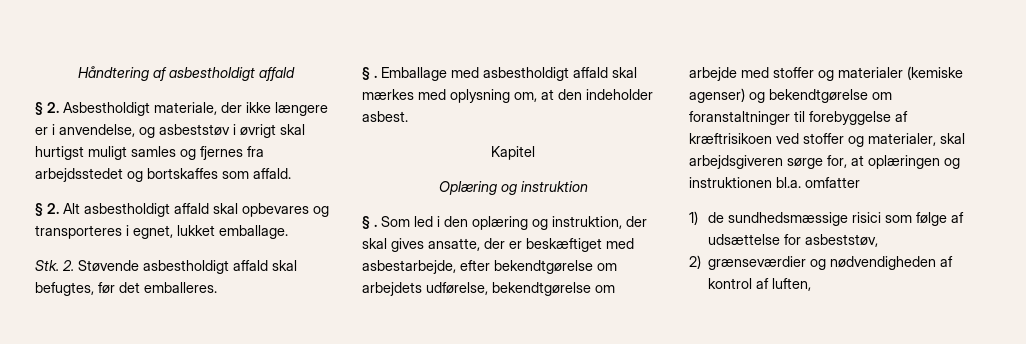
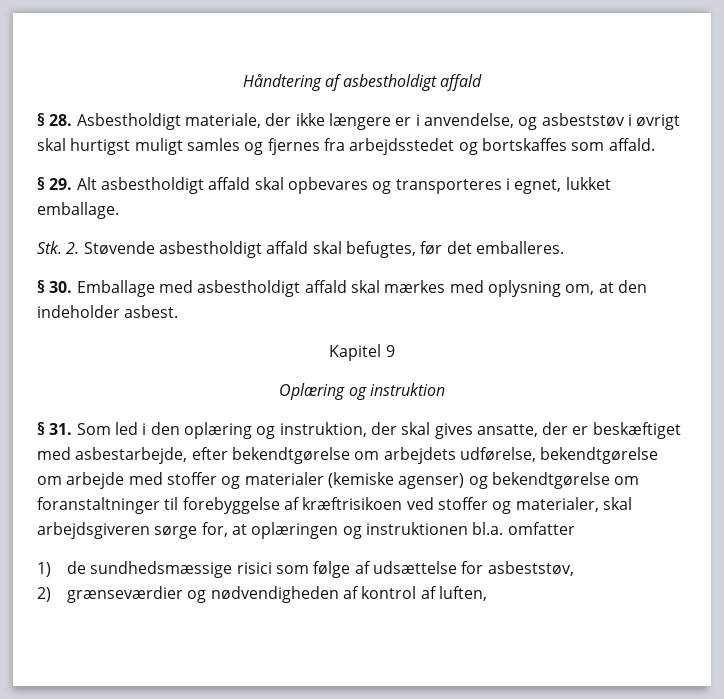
- § 2. Asbestholdigt materiale, der ikke længere er i anvendelse, og asbeststøv i øvrigt skal hurtigst muligt samles og fjernes fra arbejdsstedet og bortskaffes som affald.
+ § 28. Asbestholdigt materiale, der ikke længere er i anvendelse, og asbeststøv i øvrigt skal hurtigst muligt samles og fjernes fra arbejdsstedet og bortskaffes som affald.
- § 2. Alt asbestholdigt affald skal opbevares og transporteres i egnet, lukket emballage.
+ § 29. Alt asbestholdigt affald skal opbevares og transporteres i egnet, lukket emballage.
- § . Emballage med asbestholdigt affald skal mærkes med oplysning om, at den indeholder asbest.
+ § 30. Emballage med asbestholdigt affald skal mærkes med oplysning om, at den indeholder asbest.
- Kapitel
+ Kapitel 9
- § . Som led i den oplæring og instruktion, der skal gives ansatte, der er beskæftiget med asbestarbejde, efter bekendtgørelse om arbejdets udførelse, bekendtgørelse om arbejde med stoffer og materialer (kemiske agenser) og bekendtgørelse om foranstaltninger til forebyggelse af kræftrisikoen ved stoffer og materialer, skal arbejdsgiveren sørge for, at oplæringen og instruktionen bl.a. omfatter
+ § 31. Som led i den oplæring og instruktion, der skal gives ansatte, der er beskæftiget med asbestarbejde, efter bekendtgørelse om arbejdets udførelse, bekendtgørelse om arbejde med stoffer og materialer (kemiske agenser) og bekendtgørelse om foranstaltninger til forebyggelse af kræftrisikoen ved stoffer og materialer, skal arbejdsgiveren sørge for, at oplæringen og instruktionen bl.a. omfatter

